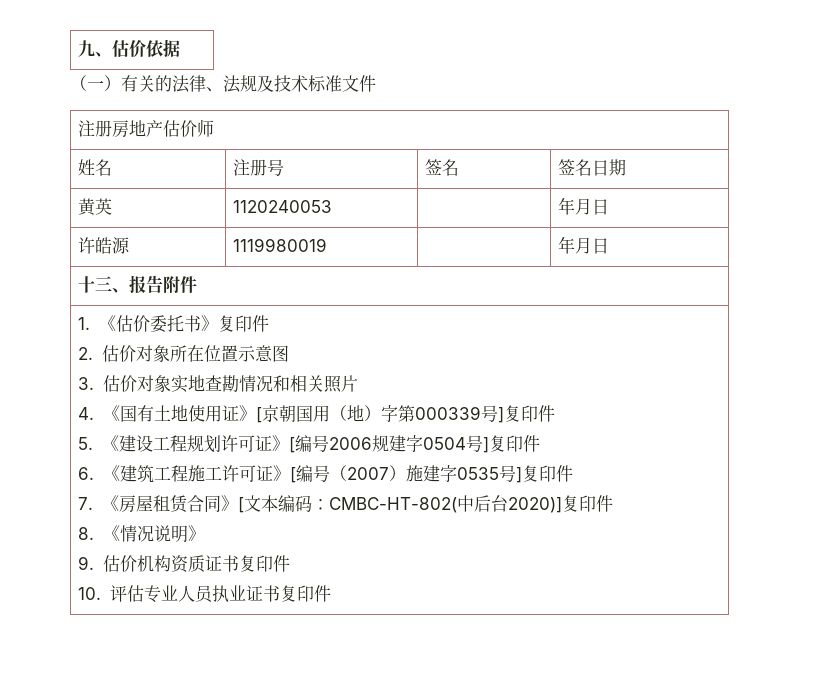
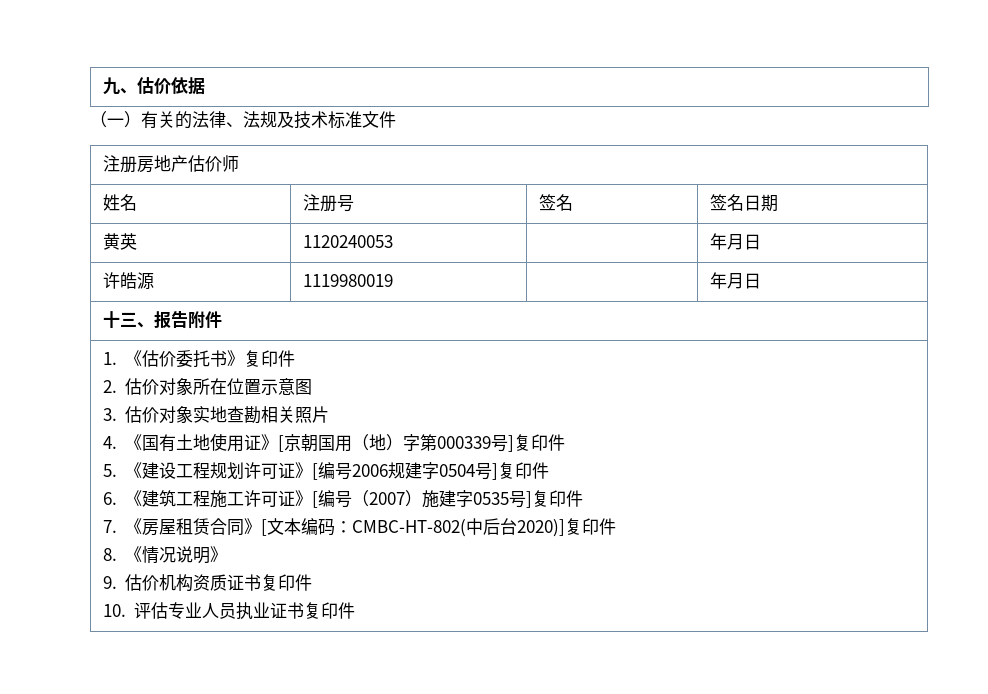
- 3.估价对象实地查勘情况和相关照片
+ 3.估价对象实地查勘相关照片

